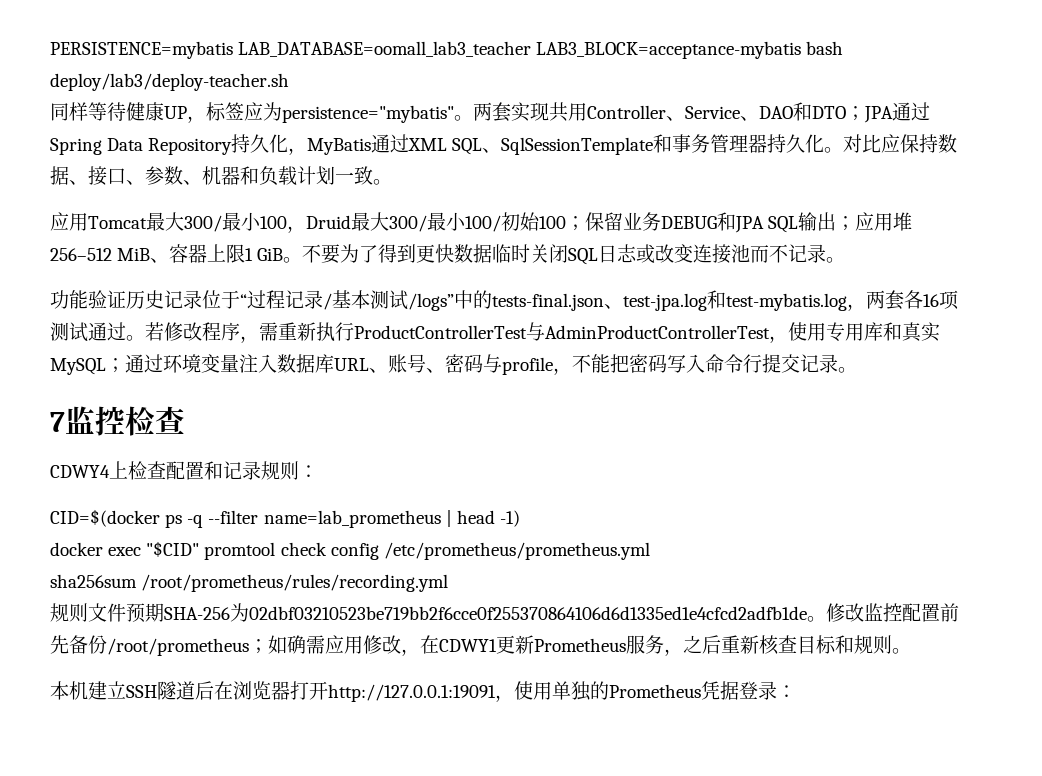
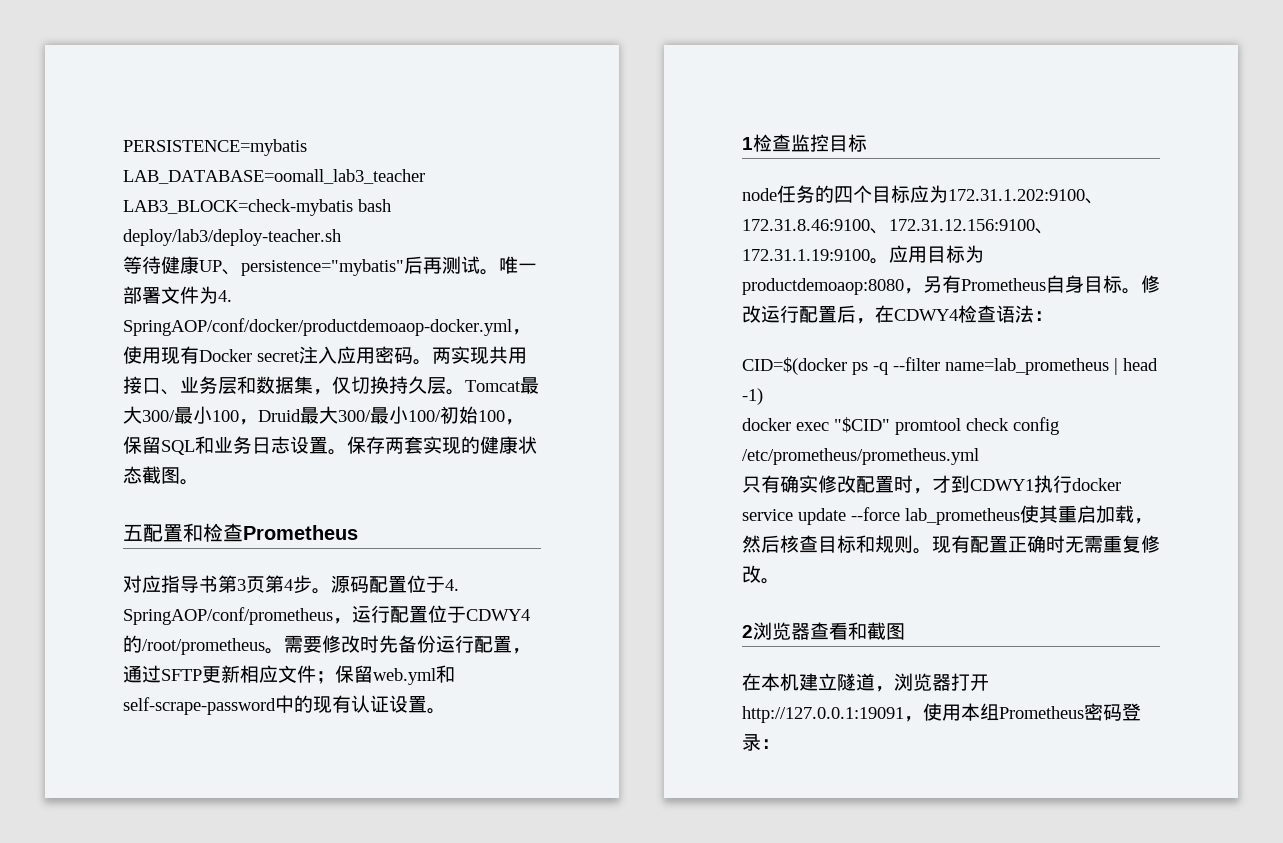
- PERSISTENCE=mybatis LAB_DATABASE=oomall_lab3_teacher LAB3_BLOCK=acceptance-mybatis bash deploy/lab3/deploy-teacher.sh
+ PERSISTENCE=mybatis LAB_DATABASE=oomall_lab3_teacher LAB3_BLOCK=check-mybatis bash deploy/lab3/deploy-teacher.sh
- 同样等待健康UP，标签应为persistence="mybatis"。两套实现共用Controller、Service、DAO和DTO；JPA通过Spring Data Repository持久化，MyBatis通过XML SQL、SqlSessionTemplate和事务管理器持久化。对比应保持数据、接口、参数、机器和负载计划一致。
- 应用Tomcat最大300/最小100，Druid最大300/最小100/初始100；保留业务DEBUG和JPA SQL输出；应用堆256–512 MiB、容器上限1 GiB。不要为了得到更快数据临时关闭SQL日志或改变连接池而不记录。
- 功能验证历史记录位于“过程记录/基本测试/logs”中的tests-final.json、test-jpa.log和test-mybatis.log，两套各16项测试通过。若修改程序，需重新执行ProductControllerTest与AdminProductControllerTest，使用专用库和真实MySQL；通过环境变量注入数据库URL、账号、密码与profile，不能把密码写入命令行提交记录。
- 7监控检查
- CDWY4上检查配置和记录规则：
+ 等待健康UP、persistence="mybatis"后再测试。唯一部署文件为4. SpringAOP/conf/docker/productdemoaop-docker.yml，使用现有Docker secret注入应用密码。两实现共用接口、业务层和数据集，仅切换持久层。Tomcat最大300/最小100，Druid最大300/最小100/初始100，保留SQL和业务日志设置。保存两套实现的健康状态截图。
+ 五配置和检查Prometheus
+ 对应指导书第3页第4步。源码配置位于4. SpringAOP/conf/prometheus，运行配置位于CDWY4的/root/prometheus。需要修改时先备份运行配置，通过SFTP更新相应文件；保留web.yml和self-scrape-password中的现有认证设置。
+ 1检查监控目标
+ node任务的四个目标应为172.31.1.202:9100、172.31.8.46:9100、172.31.12.156:9100、172.31.1.19:9100。应用目标为productdemoaop:8080，另有Prometheus自身目标。修改运行配置后，在CDWY4检查语法：
- sha256sum /root/prometheus/rules/recording.yml
- 规则文件预期SHA-256为02dbf03210523be719bb2f6cce0f255370864106d6d1335ed1e4cfcd2adfb1de。修改监控配置前先备份/root/prometheus；如确需应用修改，在CDWY1更新Prometheus服务，之后重新核查目标和规则。
- 本机建立SSH隧道后在浏览器打开http://127.0.0.1:19091，使用单独的Prometheus凭据登录：
+ 只有确实修改配置时，才到CDWY1执行docker service update --force lab_prometheus使其重启加载，然后核查目标和规则。现有配置正确时无需重复修改。
+ 2浏览器查看和截图
+ 在本机建立隧道，浏览器打开http://127.0.0.1:19091，使用本组Prometheus密码登录：

